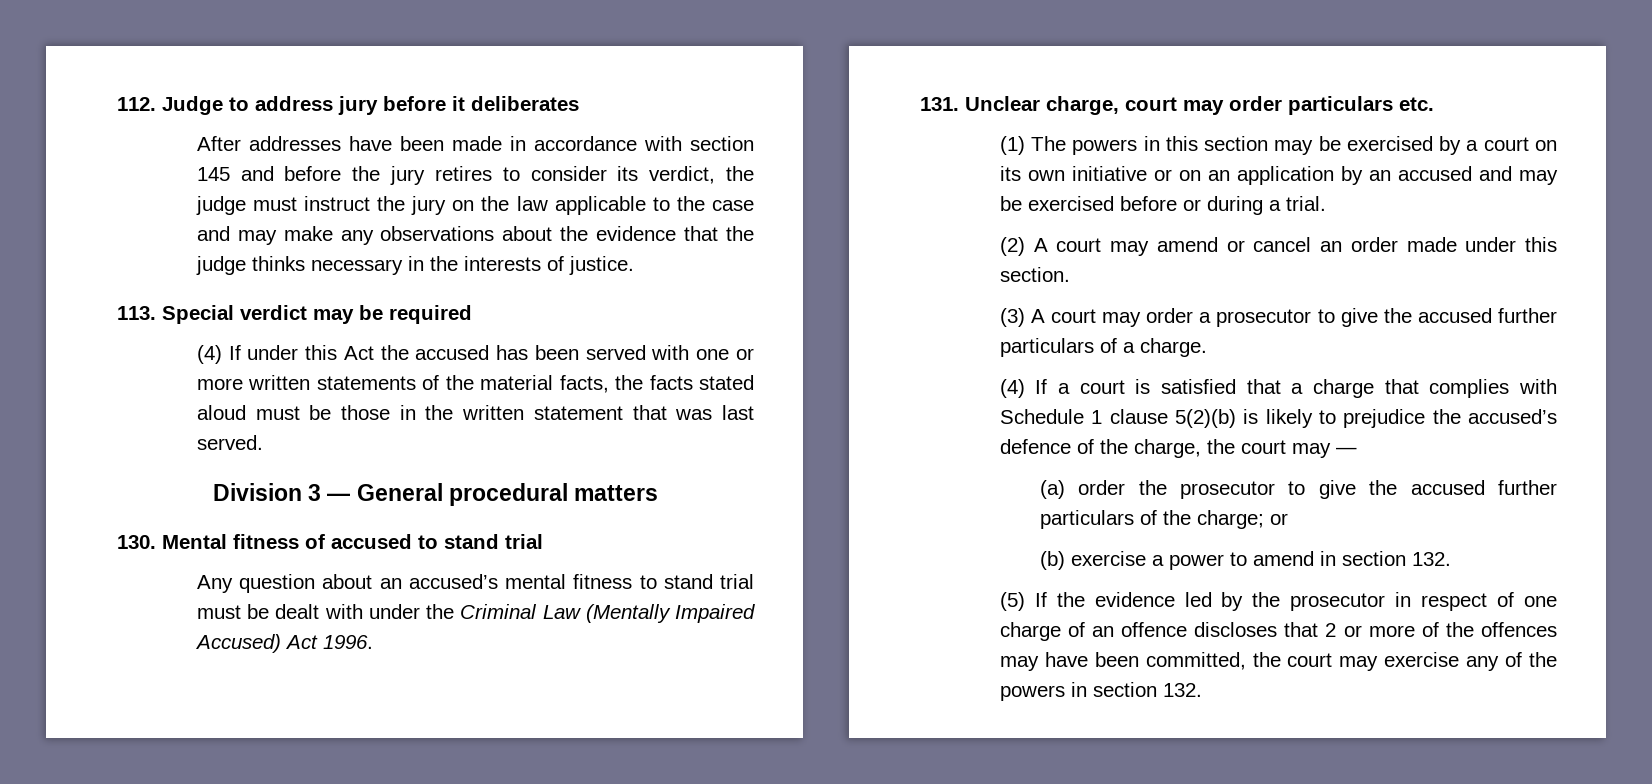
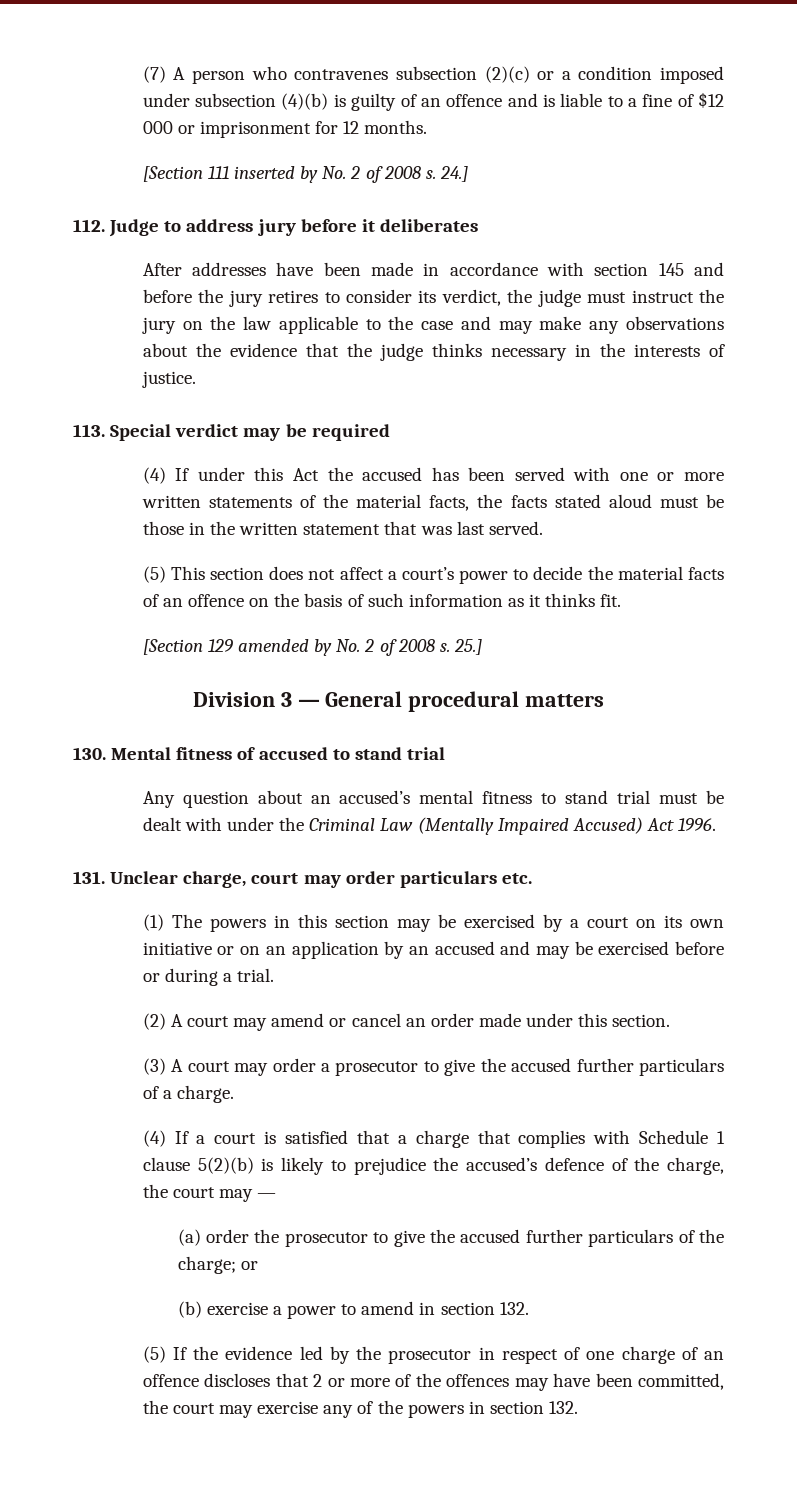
+ (7) A person who contravenes subsection (2)(c) or a condition imposed under subsection (4)(b) is guilty of an offence and is liable to a fine of $12 000 or imprisonment for 12 months.
+ [Section 111 inserted by No. 2 of 2008 s. 24.]
+ (5) This section does not affect a court’s power to decide the material facts of an offence on the basis of such information as it thinks fit.
+ [Section 129 amended by No. 2 of 2008 s. 25.]

